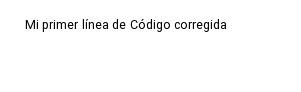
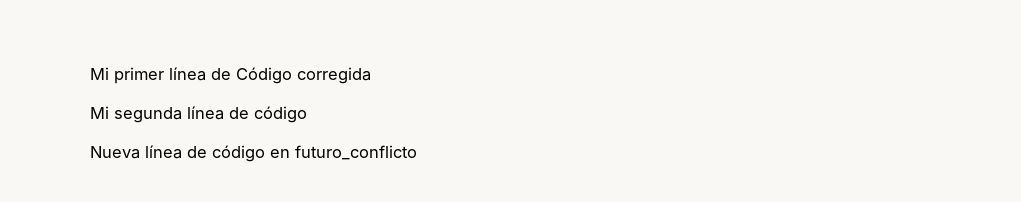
+ Mi segunda línea de código
+ Nueva línea de código en futuro_conflicto

